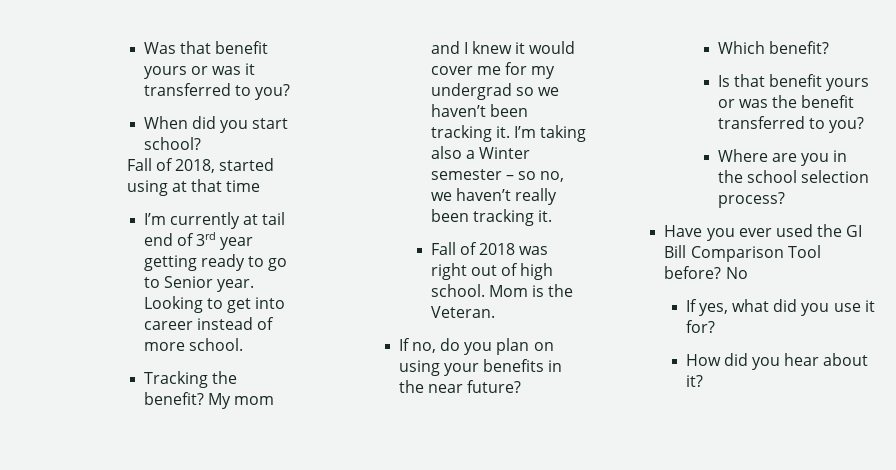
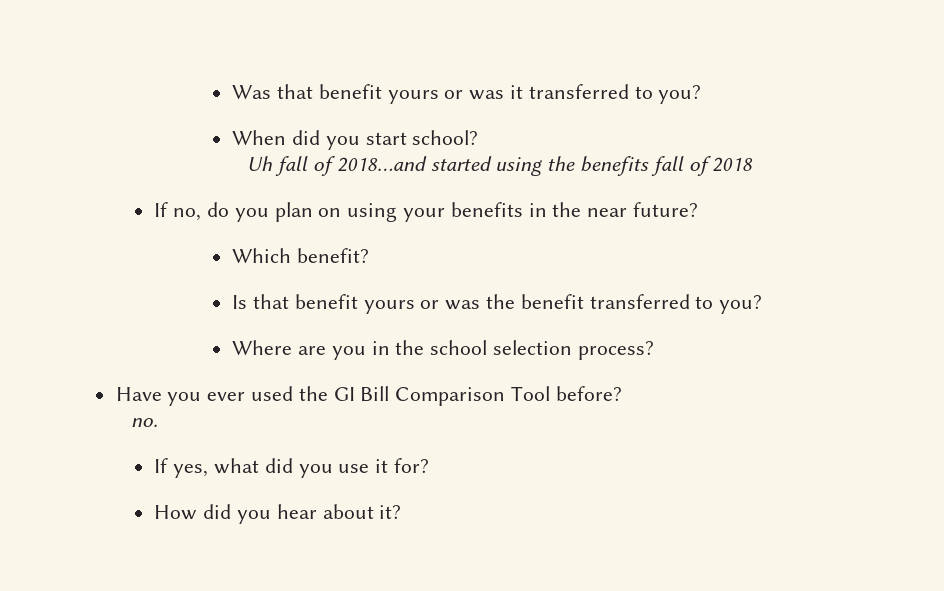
- Fall of 2018, started using at that time
- I’m currently at tail end of 3rd year getting ready to go to Senior year. Looking to get into career instead of more school.
- Tracking the benefit? My mom and I knew it would cover me for my undergrad so we haven’t been tracking it. I’m taking also a Winter semester – so no, we haven’t really been tracking it.
- Fall of 2018 was right out of high school. Mom is the Veteran.
+ Uh fall of 2018…and started using the benefits fall of 2018
- Have you ever used the GI Bill Comparison Tool before? No
+ Have you ever used the GI Bill Comparison Tool before?
+ no.

